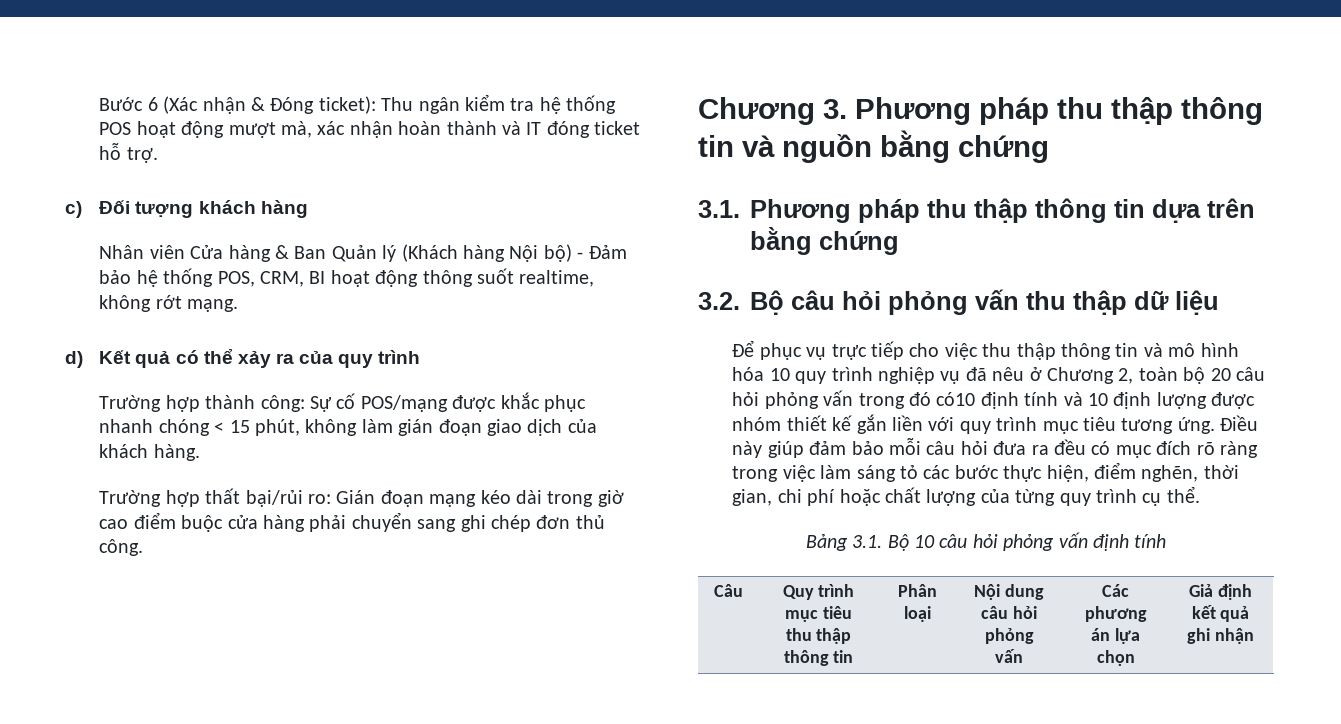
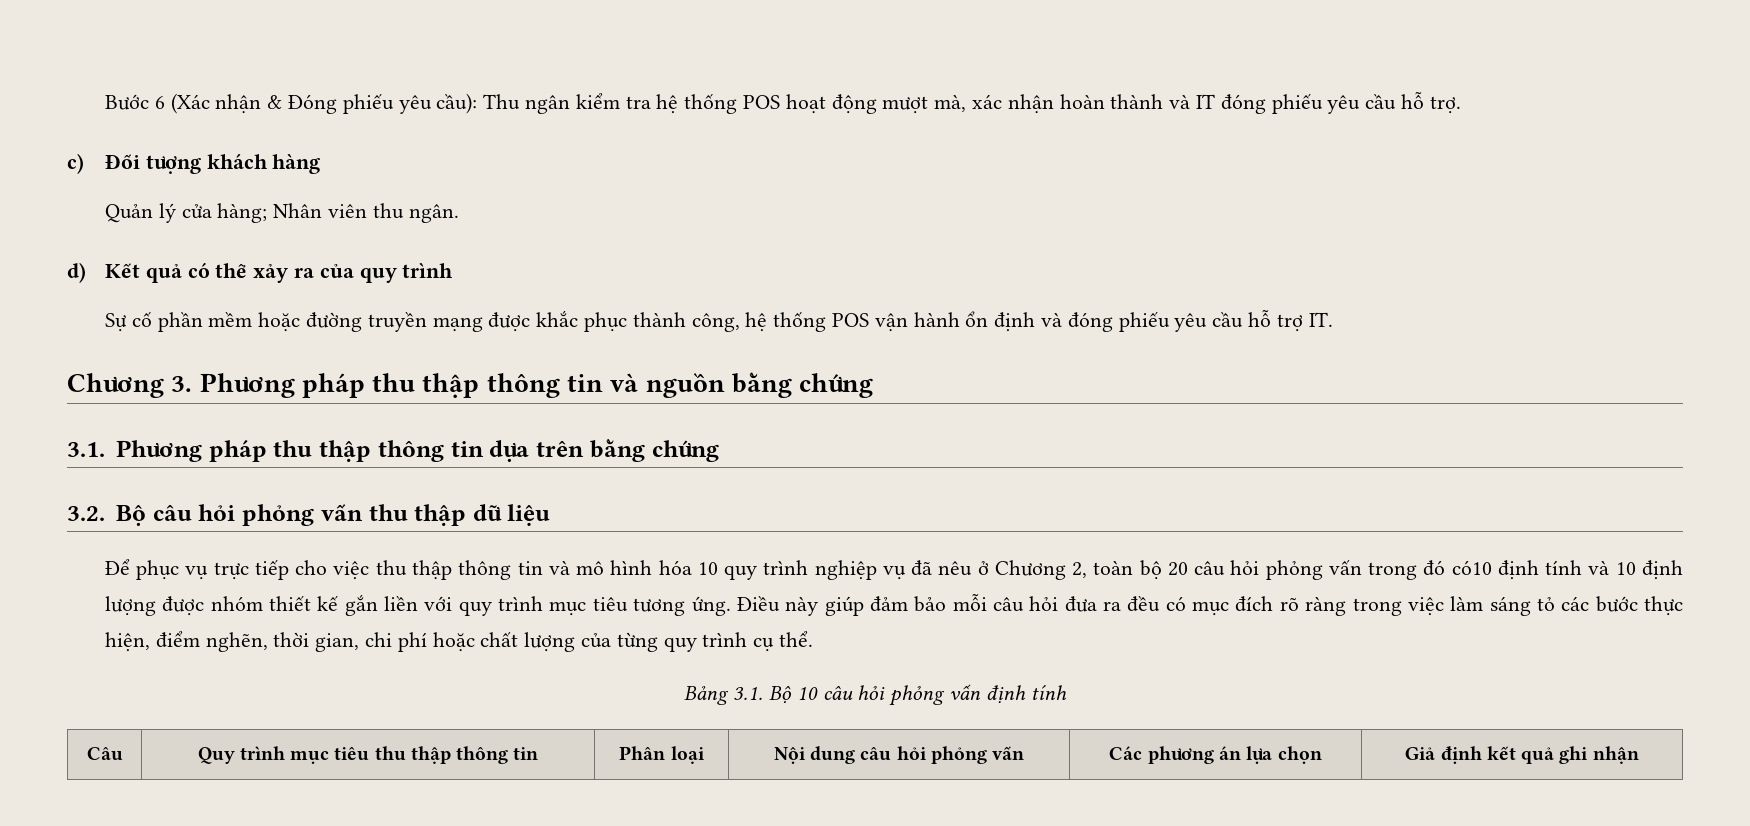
- Bước 6 (Xác nhận & Đóng ticket): Thu ngân kiểm tra hệ thống POS hoạt động mượt mà, xác nhận hoàn thành và IT đóng ticket hỗ trợ.
+ Bước 6 (Xác nhận & Đóng phiếu yêu cầu): Thu ngân kiểm tra hệ thống POS hoạt động mượt mà, xác nhận hoàn thành và IT đóng phiếu yêu cầu hỗ trợ.
- Nhân viên Cửa hàng & Ban Quản lý (Khách hàng Nội bộ) - Đảm bảo hệ thống POS, CRM, BI hoạt động thông suốt realtime, không rớt mạng.
+ Quản lý cửa hàng; Nhân viên thu ngân.
- Trường hợp thành công: Sự cố POS/mạng được khắc phục nhanh chóng < 15 phút, không làm gián đoạn giao dịch của khách hàng.
- Trường hợp thất bại/rủi ro: Gián đoạn mạng kéo dài trong giờ cao điểm buộc cửa hàng phải chuyển sang ghi chép đơn thủ công.
+ Sự cố phần mềm hoặc đường truyền mạng được khắc phục thành công, hệ thống POS vận hành ổn định và đóng phiếu yêu cầu hỗ trợ IT.

